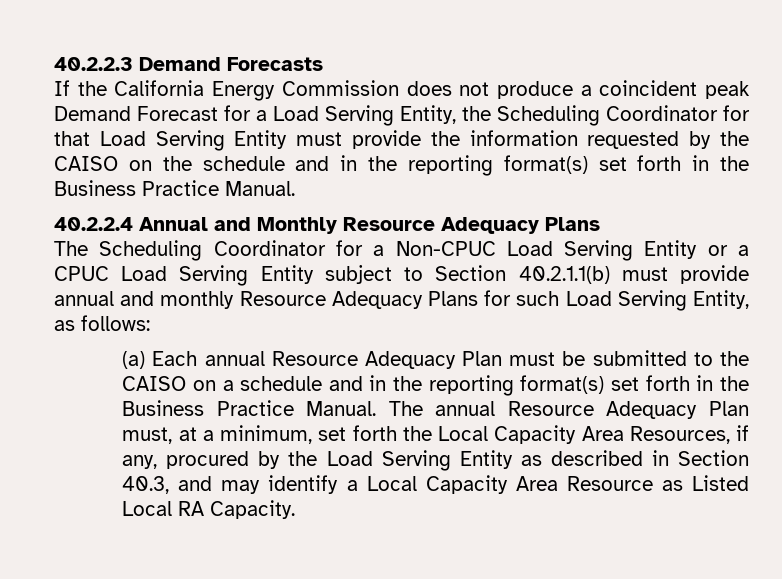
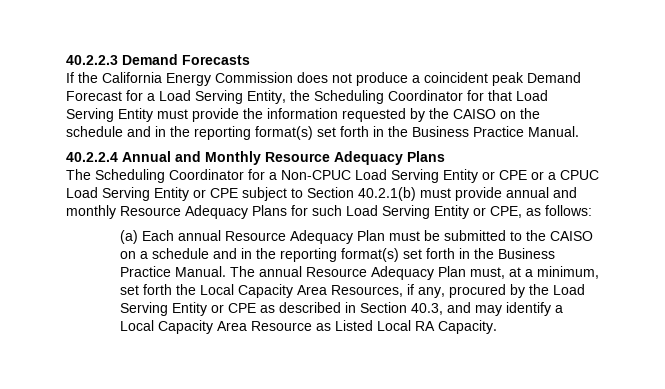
- The Scheduling Coordinator for a Non-CPUC Load Serving Entity or a CPUC Load Serving Entity subject to Section 40.2.1.1(b) must provide annual and monthly Resource Adequacy Plans for such Load Serving Entity, as follows:
+ The Scheduling Coordinator for a Non-CPUC Load Serving Entity or CPE or a CPUC Load Serving Entity or CPE subject to Section 40.2.1(b) must provide annual and monthly Resource Adequacy Plans for such Load Serving Entity or CPE, as follows:
- The annual Resource Adequacy Plan must, at a minimum, set forth the Local Capacity Area Resources, if any, procured by the Load Serving Entity as described in Section 40.3, and may identify a Local Capacity Area Resource as Listed Local RA Capacity.
+ The annual Resource Adequacy Plan must, at a minimum, set forth the Local Capacity Area Resources, if any, procured by the Load Serving Entity or CPE as described in Section 40.3, and may identify a Local Capacity Area Resource as Listed Local RA Capacity.

